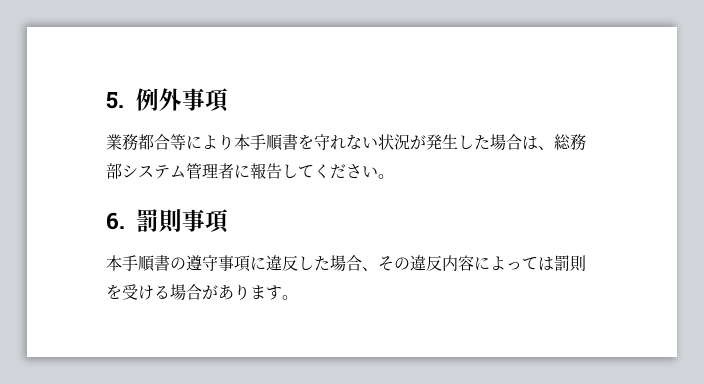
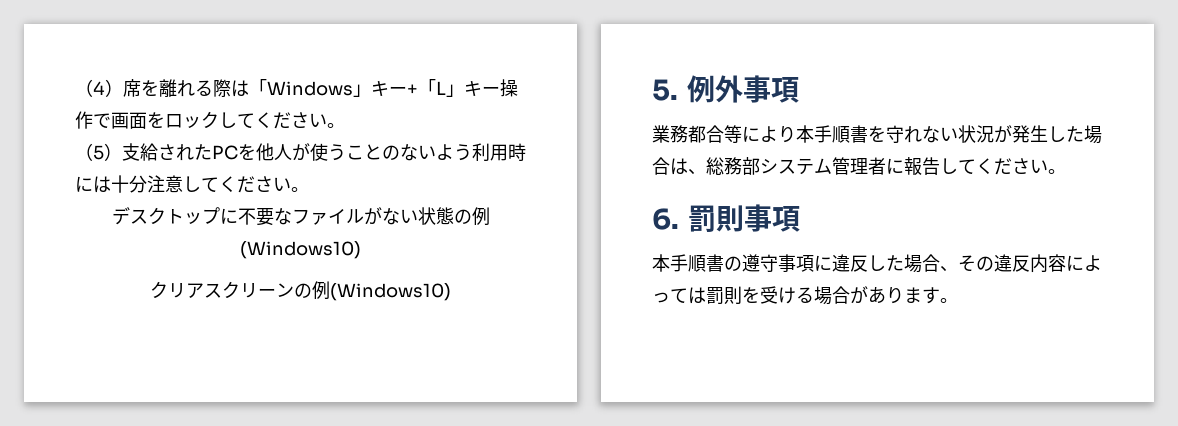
+ （4）席を離れる際は「Windows」キー+「L」キー操作で画面をロックしてください。
+ （5）支給されたPCを他人が使うことのないよう利用時には十分注意してください。
+ デスクトップに不要なファイルがない状態の例(Windows10)
+ クリアスクリーンの例(Windows10)

